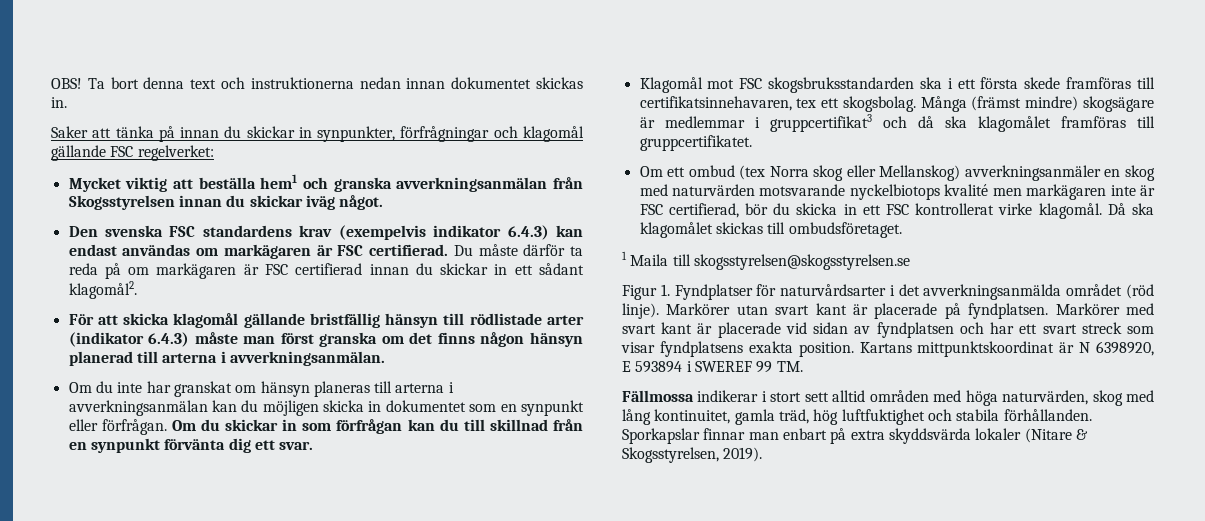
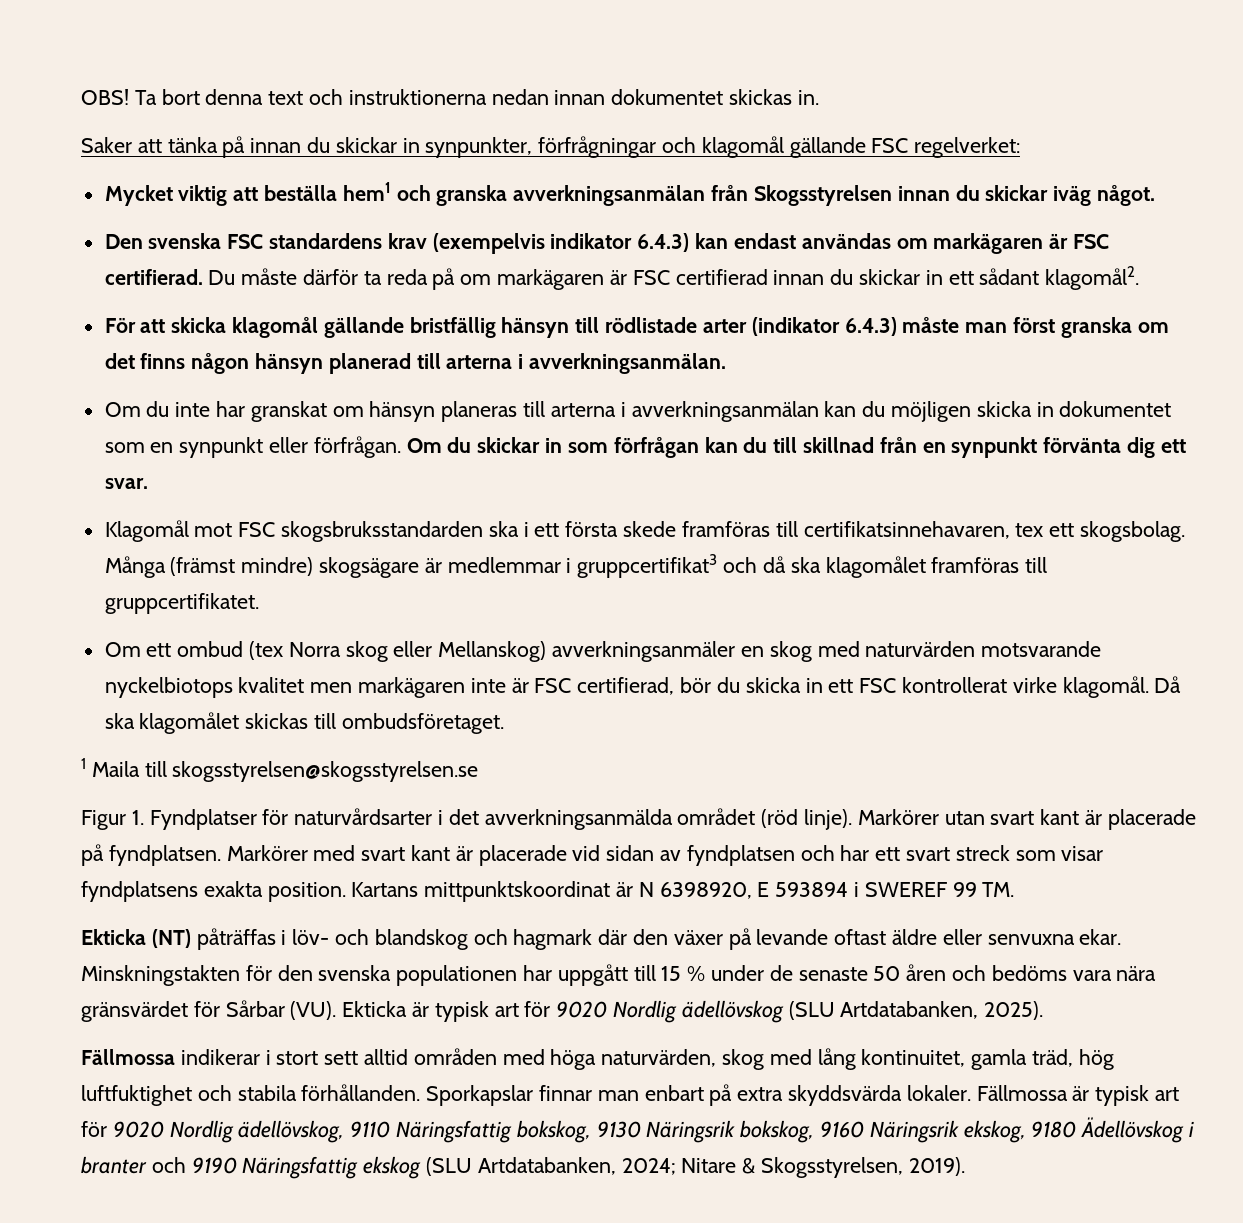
- Om ett ombud (tex Norra skog eller Mellanskog) avverkningsanmäler en skog med naturvärden motsvarande nyckelbiotops kvalité men markägaren inte är FSC certifierad, bör du skicka in ett FSC kontrollerat virke klagomål.
+ Om ett ombud (tex Norra skog eller Mellanskog) avverkningsanmäler en skog med naturvärden motsvarande nyckelbiotops kvalitet men markägaren inte är FSC certifierad, bör du skicka in ett FSC kontrollerat virke klagomål.
+ Ekticka (NT) påträffas i löv- och blandskog och hagmark där den växer på levande oftast äldre eller senvuxna ekar. Minskningstakten för den svenska populationen har uppgått till 15 % under de senaste 50 åren och bedöms vara nära gränsvärdet för Sårbar (VU). Ekticka är typisk art för 9020 Nordlig ädellövskog (SLU Artdatabanken, 2025).
- Sporkapslar finnar man enbart på extra skyddsvärda lokaler (Nitare & Skogsstyrelsen, 2019).
+ Sporkapslar finnar man enbart på extra skyddsvärda lokaler. Fällmossa är typisk art för 9020 Nordlig ädellövskog, 9110 Näringsfattig bokskog, 9130 Näringsrik bokskog, 9160 Näringsrik ekskog, 9180 Ädellövskog i branter och 9190 Näringsfattig ekskog (SLU Artdatabanken, 2024; Nitare & Skogsstyrelsen, 2019).

